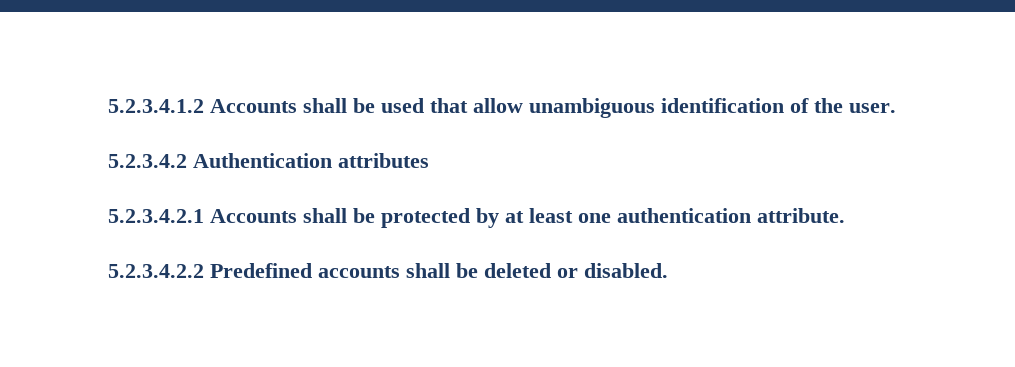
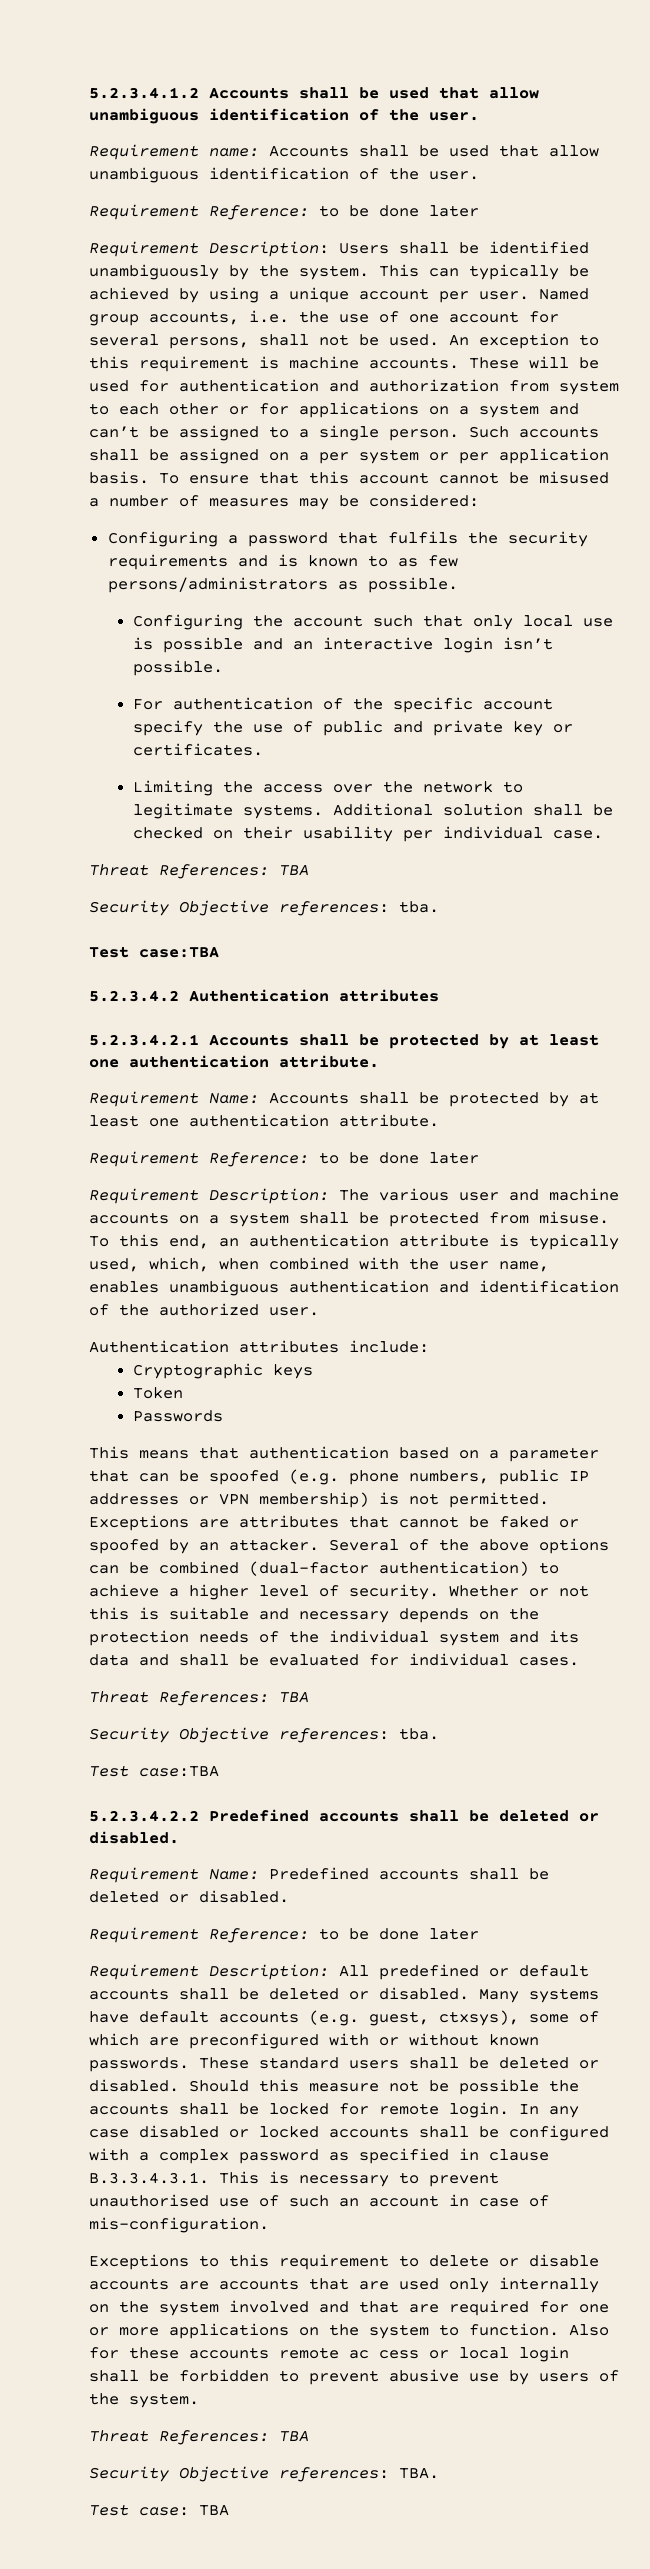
+ Requirement name: Accounts shall be used that allow unambiguous identification of the user.
+ Requirement Reference: to be done later
+ Requirement Description: Users shall be identified unambiguously by the system. This can typically be achieved by using a unique account per user. Named group accounts, i.e. the use of one account for several persons, shall not be used. An exception to this requirement is machine accounts. These will be used for authentication and authorization from system to each other or for applications on a system and can’t be assigned to a single person. Such accounts shall be assigned on a per system or per application basis. To ensure that this account cannot be misused a number of measures may be considered:
+ Configuring a password that fulfils the security requirements and is known to as few persons/administrators as possible.
+ Configuring the account such that only local use is possible and an interactive login isn’t possible.
+ For authentication of the specific account specify the use of public and private key or certificates.
+ Limiting the access over the network to legitimate systems. Additional solution shall be checked on their usability per individual case.
+ Threat References: TBA
+ Security Objective references: tba.
+ Test case:TBA
+ Requirement Name: Accounts shall be protected by at least one authentication attribute.
+ Requirement Reference: to be done later
+ Requirement Description: The various user and machine accounts on a system shall be protected from misuse. To this end, an authentication attribute is typically used, which, when combined with the user name, enables unambiguous authentication and identification of the authorized user.
+ Authentication attributes include:
+ Cryptographic keys
+ Token
+ Passwords
+ This means that authentication based on a parameter that can be spoofed (e.g. phone numbers, public IP addresses or VPN membership) is not permitted. Exceptions are attributes that cannot be faked or spoofed by an attacker. Several of the above options can be combined (dual-factor authentication) to achieve a higher level of security. Whether or not this is suitable and necessary depends on the protection needs of the individual system and its data and shall be evaluated for individual cases.
+ Threat References: TBA
+ Security Objective references: tba.
+ Test case:TBA
+ Requirement Name: Predefined accounts shall be deleted or disabled.
+ Requirement Reference: to be done later
+ Requirement Description: All predefined or default accounts shall be deleted or disabled. Many systems have default accounts (e.g. guest, ctxsys), some of which are preconfigured with or without known passwords. These standard users shall be deleted or disabled. Should this measure not be possible the accounts shall be locked for remote login. In any case disabled or locked accounts shall be configured with a complex password as specified in clause B.3.3.4.3.1. This is necessary to prevent unauthorised use of such an account in case of mis-configuration.
+ Exceptions to this requirement to delete or disable accounts are accounts that are used only internally on the system involved and that are required for one or more applications on the system to function. Also for these accounts remote ac cess or local login shall be forbidden to prevent abusive use by users of the system.
+ Threat References: TBA
+ Security Objective references: TBA.
+ Test case: TBA

